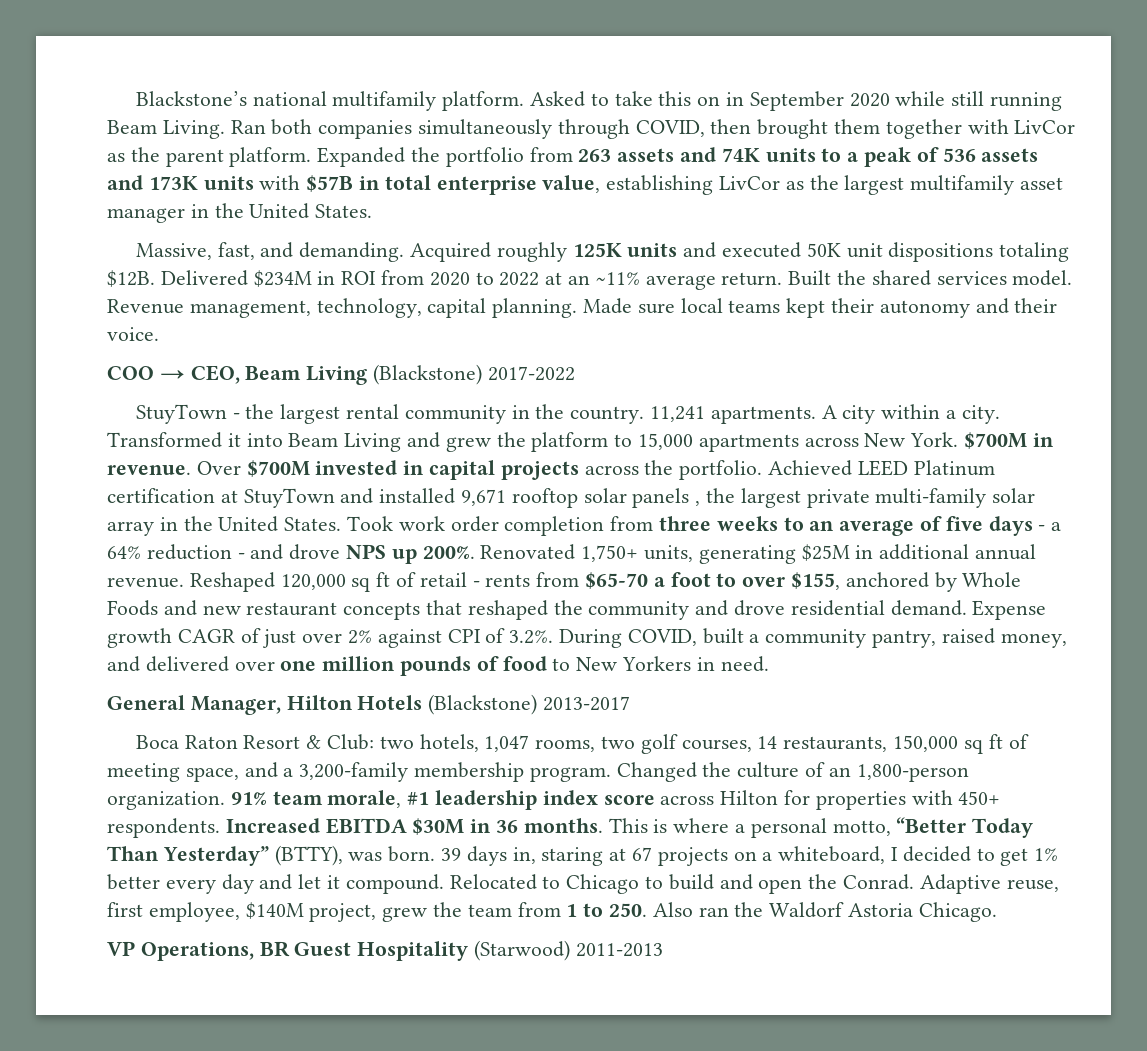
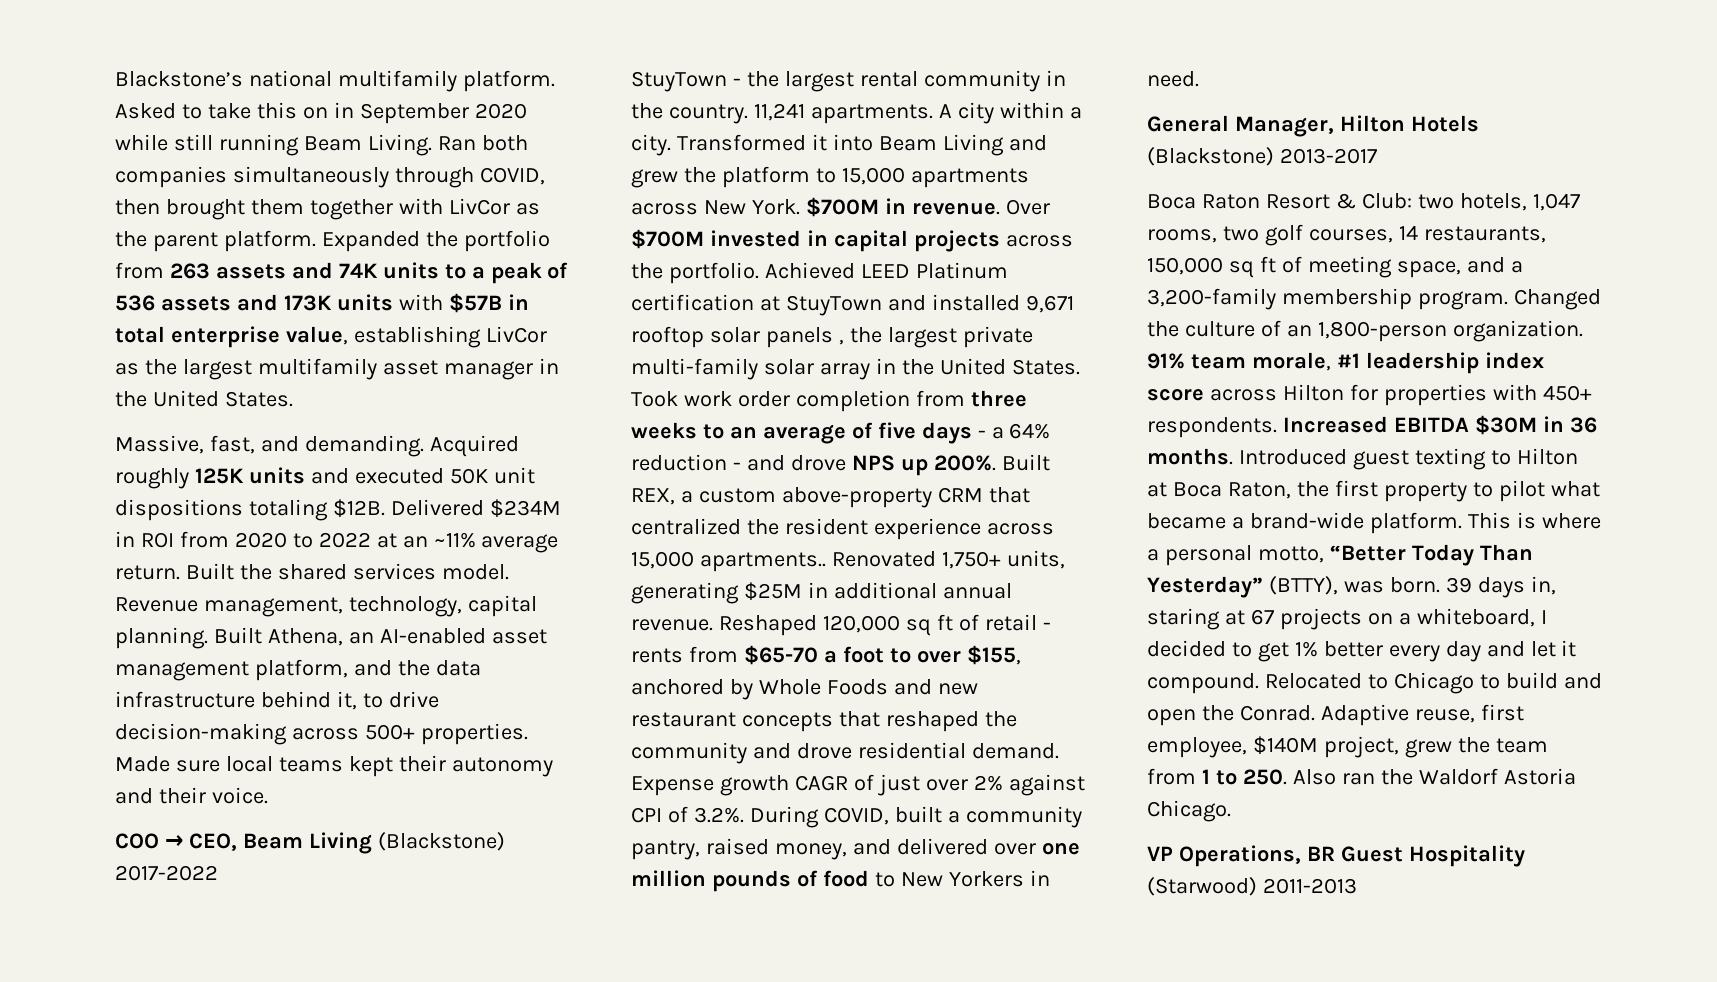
+ Built Athena, an AI-enabled asset management platform, and the data infrastructure behind it, to drive decision-making across 500+ properties.
+ Built REX, a custom above-property CRM that centralized the resident experience across 15,000 apartments..
+ Introduced guest texting to Hilton at Boca Raton, the first property to pilot what became a brand-wide platform.

